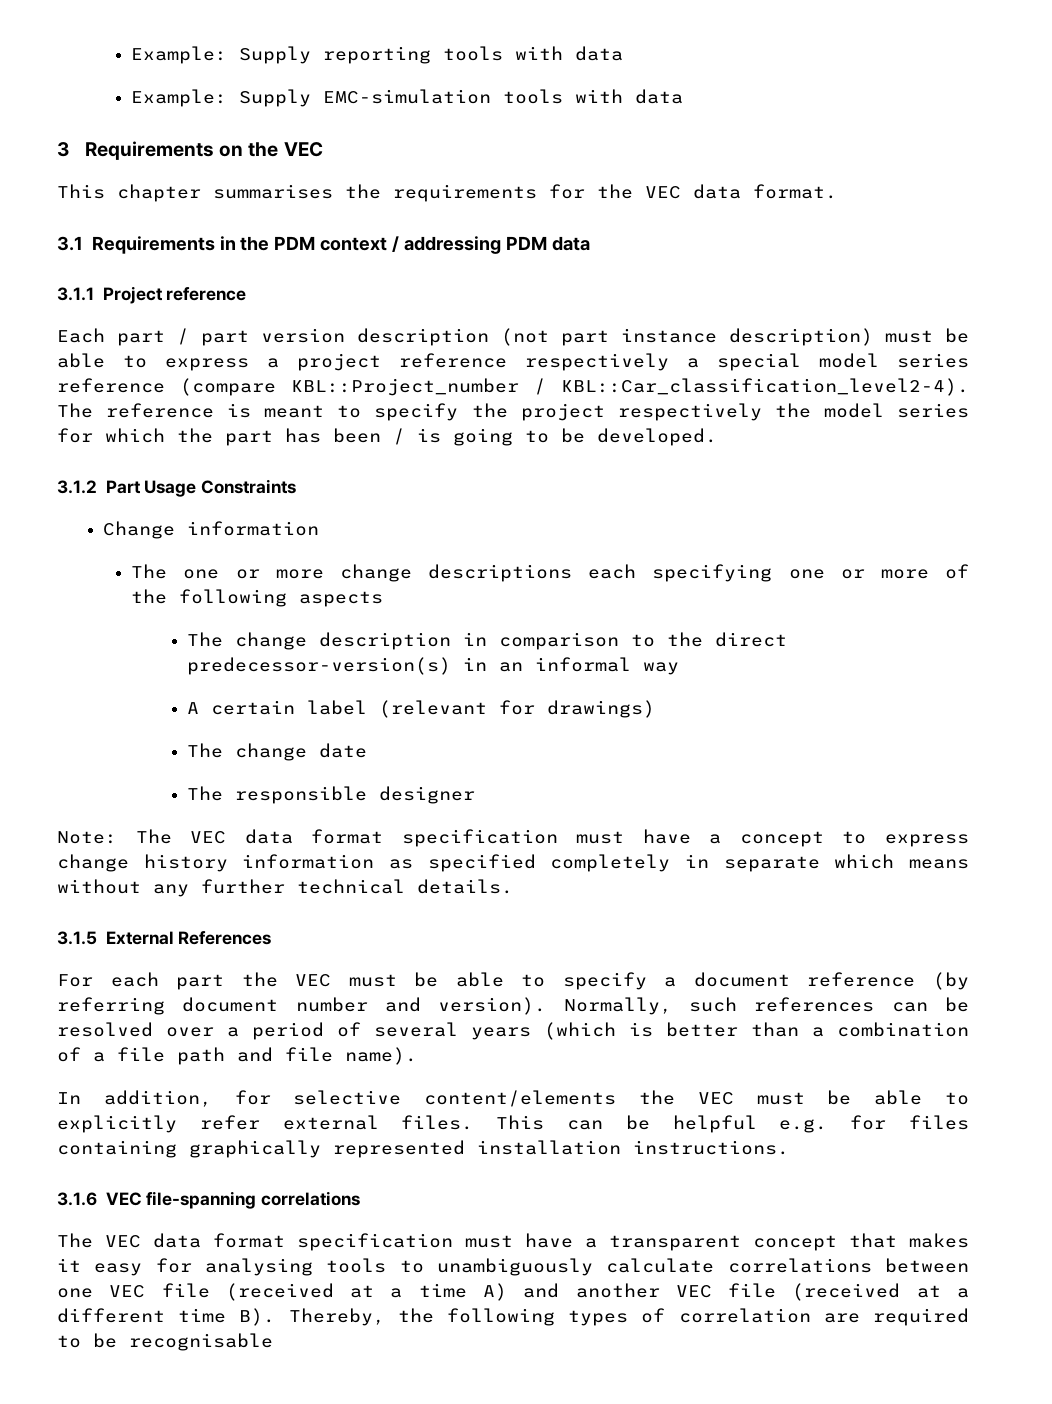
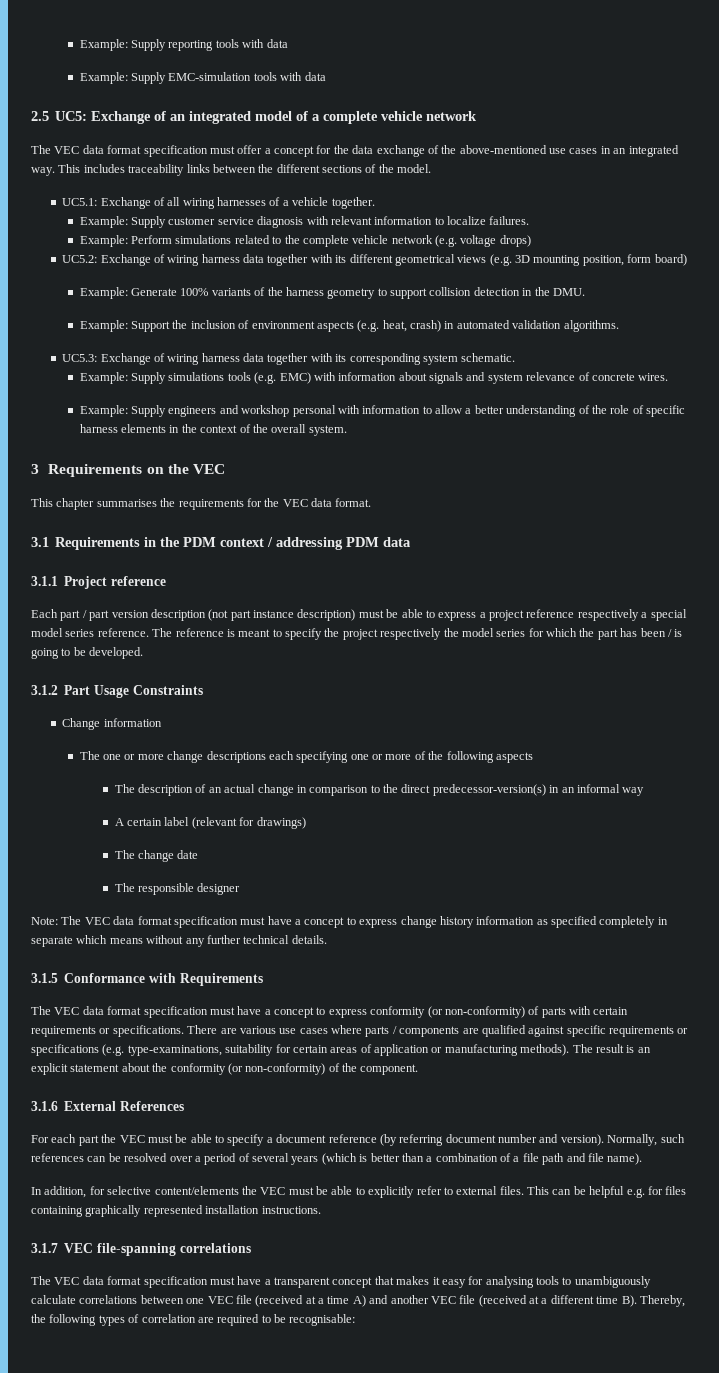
+ 2.5 UC5: Exchange of an integrated model of a complete vehicle network
+ The VEC data format specification must offer a concept for the data exchange of the above-mentioned use cases in an integrated way. This includes traceability links between the different sections of the model.
+ UC5.1: Exchange of all wiring harnesses of a vehicle together.
+ Example: Supply customer service diagnosis with relevant information to localize failures.
+ Example: Perform simulations related to the complete vehicle network (e.g. voltage drops)
+ UC5.2: Exchange of wiring harness data together with its different geometrical views (e.g. 3D mounting position, form board)
+ Example: Generate 100% variants of the harness geometry to support collision detection in the DMU.
+ Example: Support the inclusion of environment aspects (e.g. heat, crash) in automated validation algorithms.
+ UC5.3: Exchange of wiring harness data together with its corresponding system schematic.
+ Example: Supply simulations tools (e.g. EMC) with information about signals and system relevance of concrete wires.
+ Example: Supply engineers and workshop personal with information to allow a better understanding of the role of specific harness elements in the context of the overall system.
- Each part / part version description (not part instance description) must be able to express a project reference respectively a special model series reference (compare KBL::Project_number / KBL::Car_classification_level2-4).
+ Each part / part version description (not part instance description) must be able to express a project reference respectively a special model series reference.
- The change description in comparison to the direct predecessor-version(s) in an informal way
+ The description of an actual change in comparison to the direct predecessor-version(s) in an informal way
- 3.1.5 External References
+ 3.1.5 Conformance with Requirements
+ The VEC data format specification must have a concept to express conformity (or non-conformity) of parts with certain requirements or specifications. There are various use cases where parts / components are qualified against specific requirements or specifications (e.g. type-examinations, suitability for certain areas of application or manufacturing methods). The result is an explicit statement about the conformity (or non-conformity) of the component.
+ 3.1.6 External References
- In addition, for selective content/elements the VEC must be able to explicitly refer external files.
+ In addition, for selective content/elements the VEC must be able to explicitly refer to external files.
- 3.1.6 VEC file-spanning correlations
+ 3.1.7 VEC file-spanning correlations
- The VEC data format specification must have a transparent concept that makes it easy for analysing tools to unambiguously calculate correlations between one VEC file (received at a time A) and another VEC file (received at a different time B). Thereby, the following types of correlation are required to be recognisable
+ The VEC data format specification must have a transparent concept that makes it easy for analysing tools to unambiguously calculate correlations between one VEC file (received at a time A) and another VEC file (received at a different time B). Thereby, the following types of correlation are required to be recognisable:

